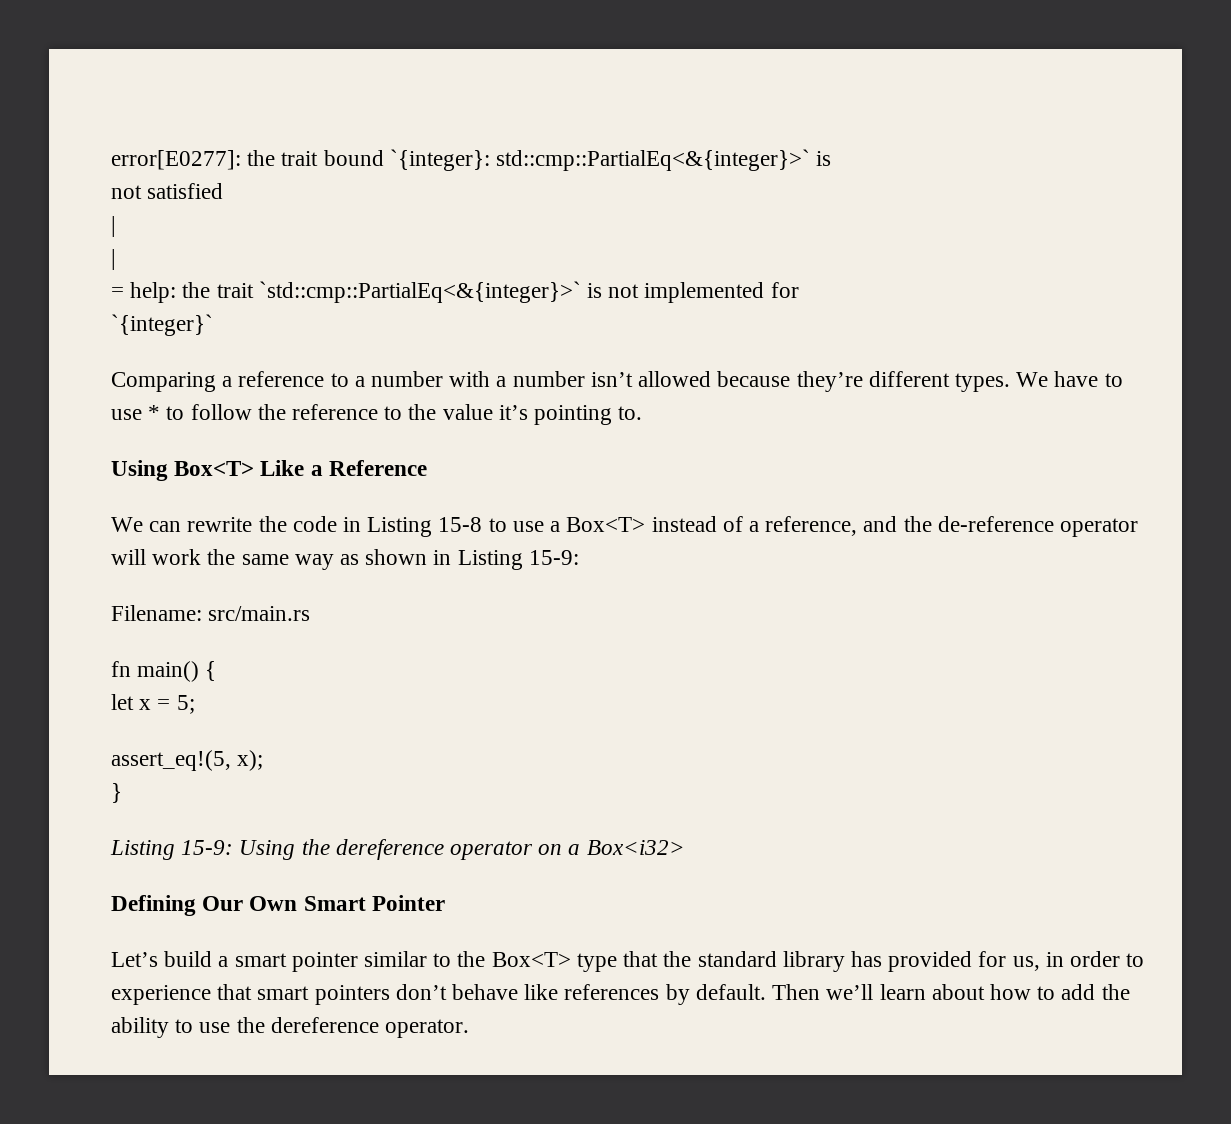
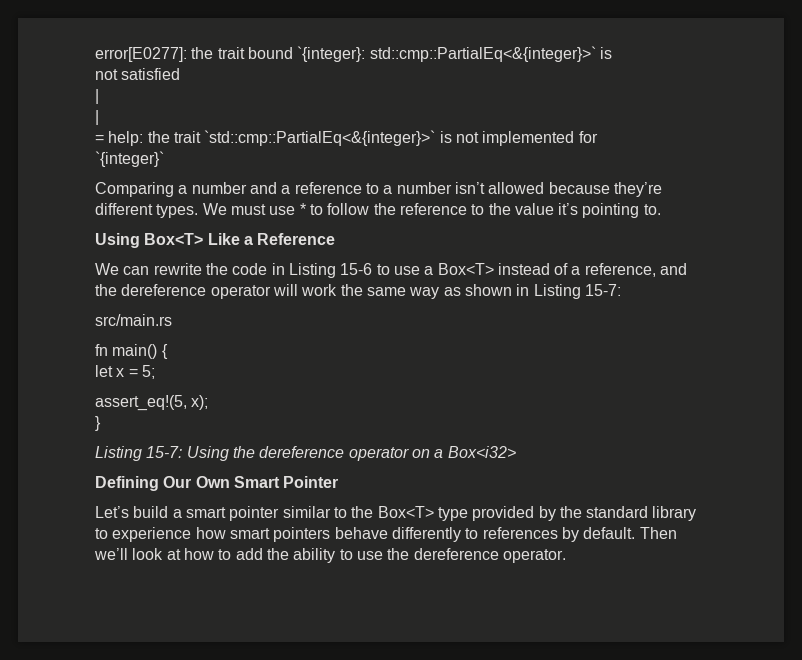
- Comparing a reference to a number with a number isn’t allowed because they’re different types.
+ Comparing a number and a reference to a number isn’t allowed because they’re different types.
- We have to use * to follow the reference to the value it’s pointing to.
+ We must use * to follow the reference to the value it’s pointing to.
- We can rewrite the code in Listing 15-8 to use a Box<T> instead of a reference, and the de-reference operator will work the same way as shown in Listing 15-9:
- Filename: src/main.rs
+ We can rewrite the code in Listing 15-6 to use a Box<T> instead of a reference, and the dereference operator will work the same way as shown in Listing 15-7:
+ src/main.rs
- Listing 15-9: Using the dereference operator on a Box<i32>
+ Listing 15-7: Using the dereference operator on a Box<i32>
- Let’s build a smart pointer similar to the Box<T> type that the standard library has provided for us, in order to experience that smart pointers don’t behave like references by default.
+ Let’s build a smart pointer similar to the Box<T> type provided by the standard library to experience how smart pointers behave differently to references by default.
- Then we’ll learn about how to add the ability to use the dereference operator.
+ Then we’ll look at how to add the ability to use the dereference operator.

